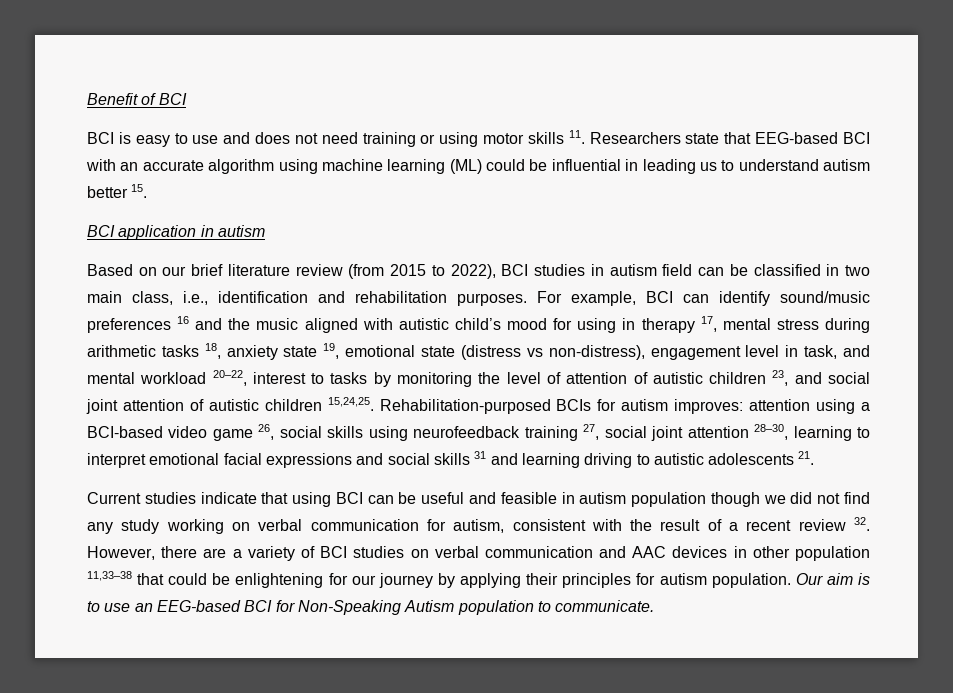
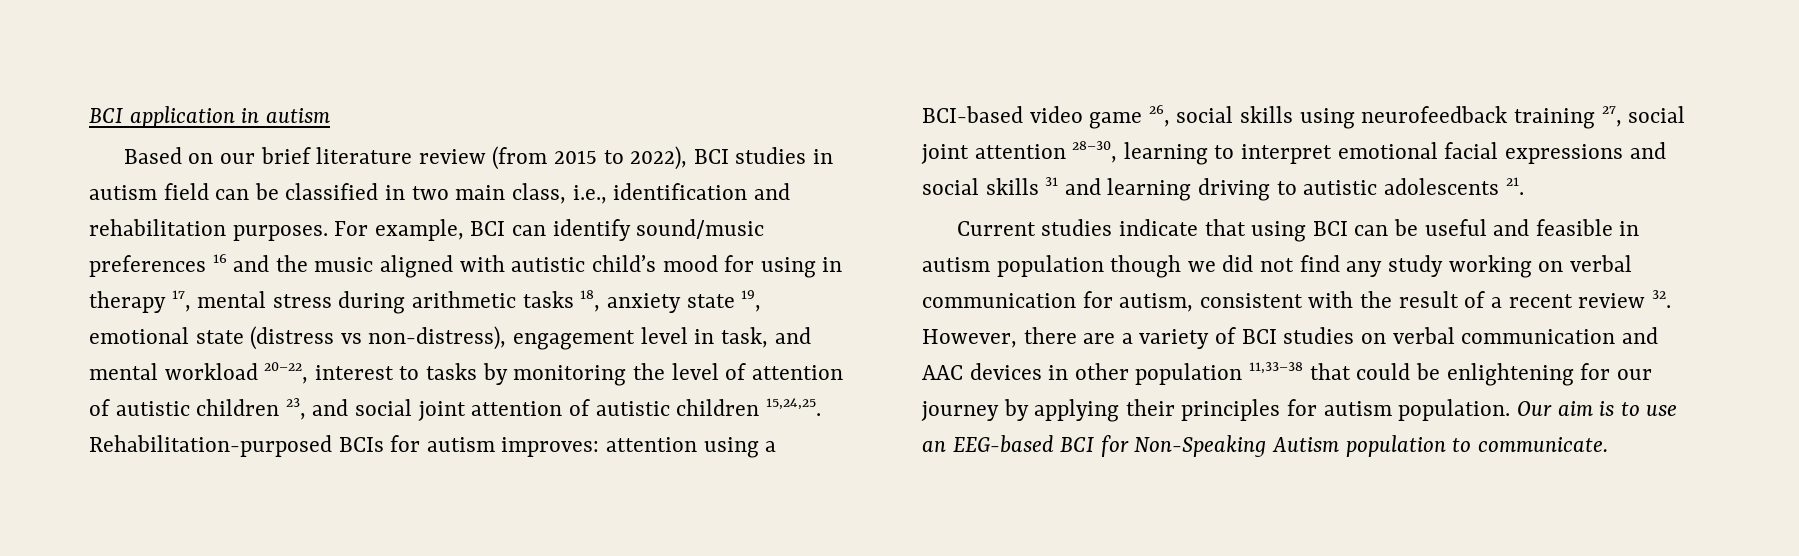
- Benefit of BCI
- BCI is easy to use and does not need training or using motor skills 11. Researchers state that EEG-based BCI with an accurate algorithm using machine learning (ML) could be influential in leading us to understand autism better 15.

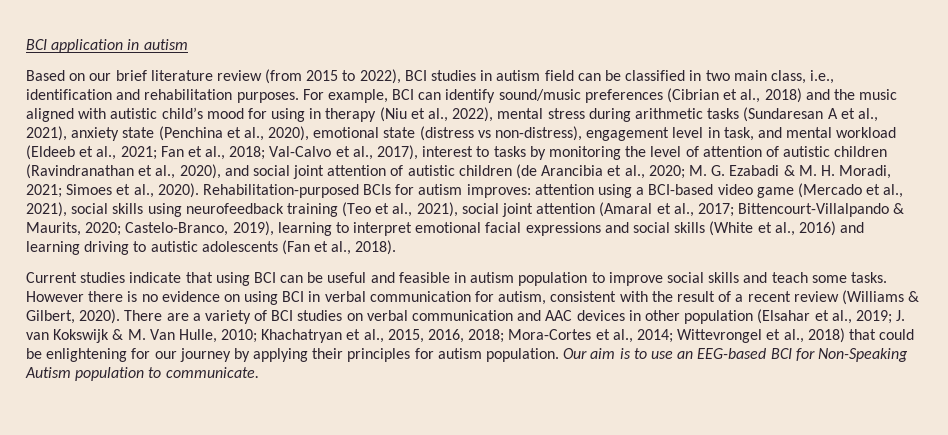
- For example, BCI can identify sound/music preferences 16 and the music aligned with autistic child’s mood for using in therapy 17, mental stress during arithmetic tasks 18, anxiety state 19, emotional state (distress vs non-distress), engagement level in task, and mental workload 20–22, interest to tasks by monitoring the level of attention of autistic children 23, and social joint attention of autistic children 15,24,25.
+ For example, BCI can identify sound/music preferences (Cibrian et al., 2018) and the music aligned with autistic child’s mood for using in therapy (Niu et al., 2022), mental stress during arithmetic tasks (Sundaresan A et al., 2021), anxiety state (Penchina et al., 2020), emotional state (distress vs non-distress), engagement level in task, and mental workload (Eldeeb et al., 2021; Fan et al., 2018; Val-Calvo et al., 2017), interest to tasks by monitoring the level of attention of autistic children (Ravindranathan et al., 2020), and social joint attention of autistic children (de Arancibia et al., 2020; M. G. Ezabadi & M. H. Moradi, 2021; Simoes et al., 2020).
- Rehabilitation-purposed BCIs for autism improves: attention using a BCI-based video game 26, social skills using neurofeedback training 27, social joint attention 28–30, learning to interpret emotional facial expressions and social skills 31 and learning driving to autistic adolescents 21.
+ Rehabilitation-purposed BCIs for autism improves: attention using a BCI-based video game (Mercado et al., 2021), social skills using neurofeedback training (Teo et al., 2021), social joint attention (Amaral et al., 2017; Bittencourt-Villalpando & Maurits, 2020; Castelo-Branco, 2019), learning to interpret emotional facial expressions and social skills (White et al., 2016) and learning driving to autistic adolescents (Fan et al., 2018).
- Current studies indicate that using BCI can be useful and feasible in autism population though we did not find any study working on verbal communication for autism, consistent with the result of a recent review 32. However, there are a variety of BCI studies on verbal communication and AAC devices in other population 11,33–38 that could be enlightening for our journey by applying their principles for autism population.
+ Current studies indicate that using BCI can be useful and feasible in autism population to improve social skills and teach some tasks. However there is no evidence on using BCI in verbal communication for autism, consistent with the result of a recent review (Williams & Gilbert, 2020). There are a variety of BCI studies on verbal communication and AAC devices in other population (Elsahar et al., 2019; J. van Kokswijk & M. Van Hulle, 2010; Khachatryan et al., 2015, 2016, 2018; Mora-Cortes et al., 2014; Wittevrongel et al., 2018) that could be enlightening for our journey by applying their principles for autism population.

